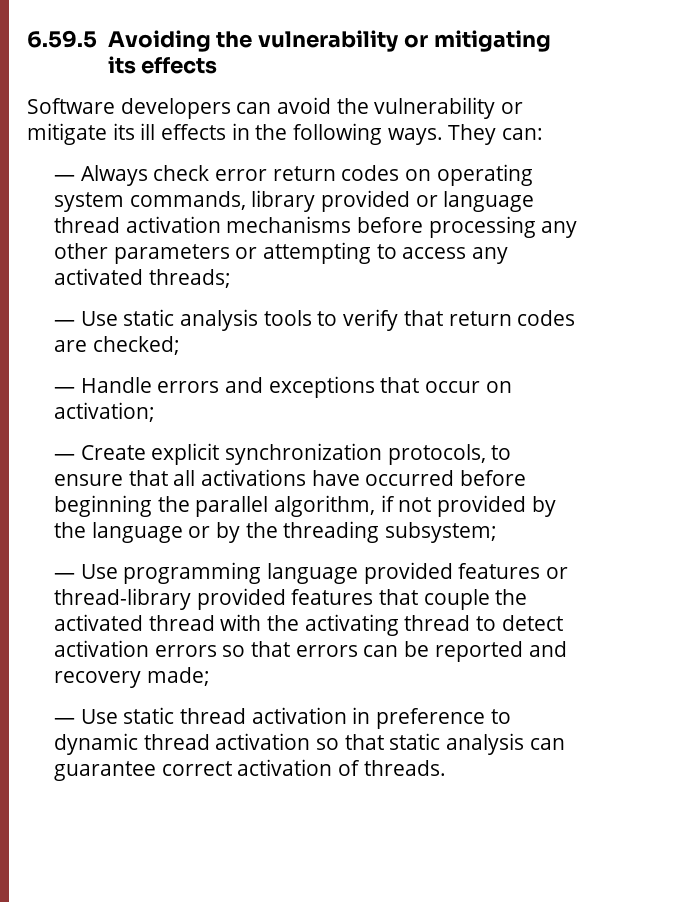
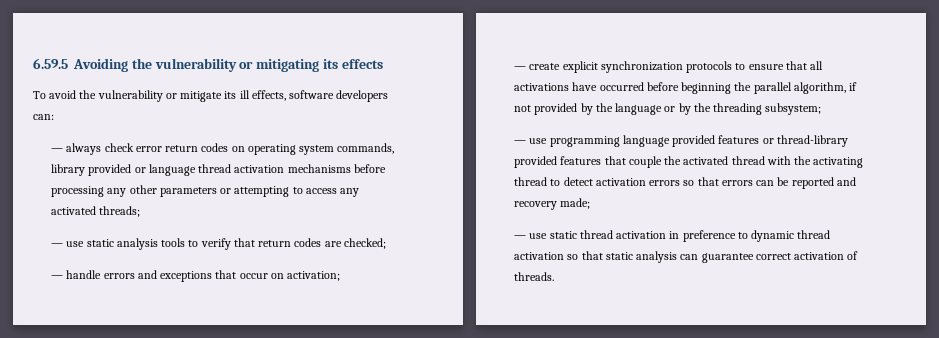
- Software developers can avoid the vulnerability or mitigate its ill effects in the following ways. They can:
+ To avoid the vulnerability or mitigate its ill effects, software developers can:
- — Always check error return codes on operating system commands, library provided or language thread activation mechanisms before processing any other parameters or attempting to access any activated threads;
+ — always check error return codes on operating system commands, library provided or language thread activation mechanisms before processing any other parameters or attempting to access any activated threads;
- — Use static analysis tools to verify that return codes are checked;
+ — use static analysis tools to verify that return codes are checked;
- — Handle errors and exceptions that occur on activation;
+ — handle errors and exceptions that occur on activation;
- — Create explicit synchronization protocols, to ensure that all activations have occurred before beginning the parallel algorithm, if not provided by the language or by the threading subsystem;
+ — create explicit synchronization protocols to ensure that all activations have occurred before beginning the parallel algorithm, if not provided by the language or by the threading subsystem;
- — Use programming language provided features or thread-library provided features that couple the activated thread with the activating thread to detect activation errors so that errors can be reported and recovery made;
+ — use programming language provided features or thread-library provided features that couple the activated thread with the activating thread to detect activation errors so that errors can be reported and recovery made;
- — Use static thread activation in preference to dynamic thread activation so that static analysis can guarantee correct activation of threads.
+ — use static thread activation in preference to dynamic thread activation so that static analysis can guarantee correct activation of threads.

